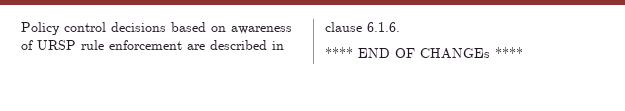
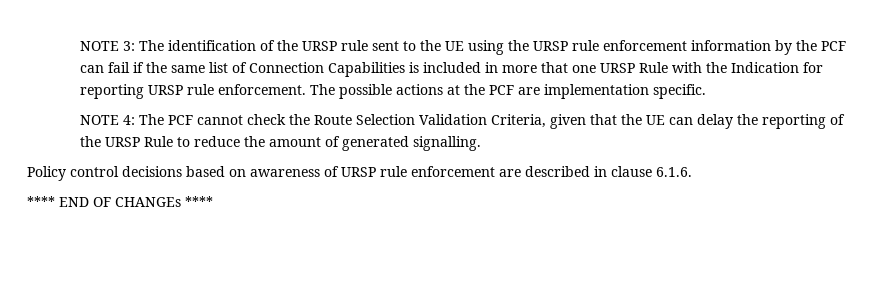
+ NOTE 3: The identification of the URSP rule sent to the UE using the URSP rule enforcement information by the PCF can fail if the same list of Connection Capabilities is included in more that one URSP Rule with the Indication for reporting URSP rule enforcement. The possible actions at the PCF are implementation specific.
+ NOTE 4: The PCF cannot check the Route Selection Validation Criteria, given that the UE can delay the reporting of the URSP Rule to reduce the amount of generated signalling.

